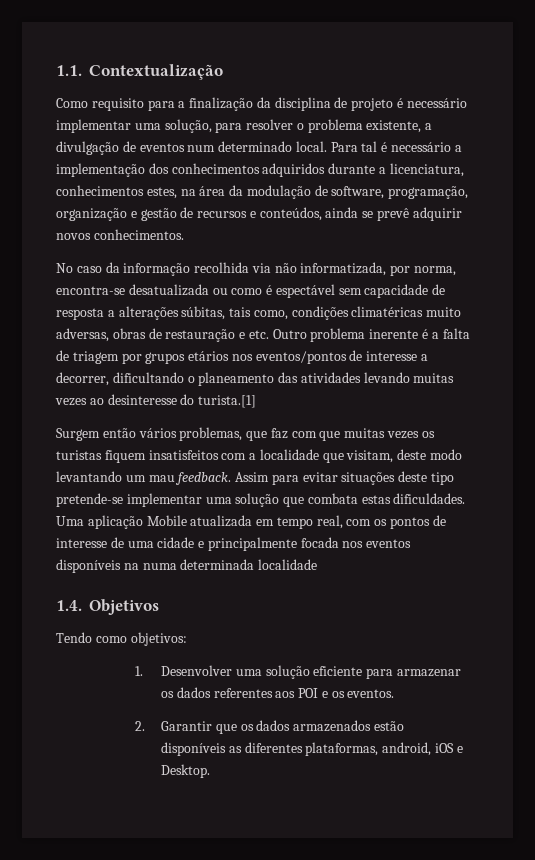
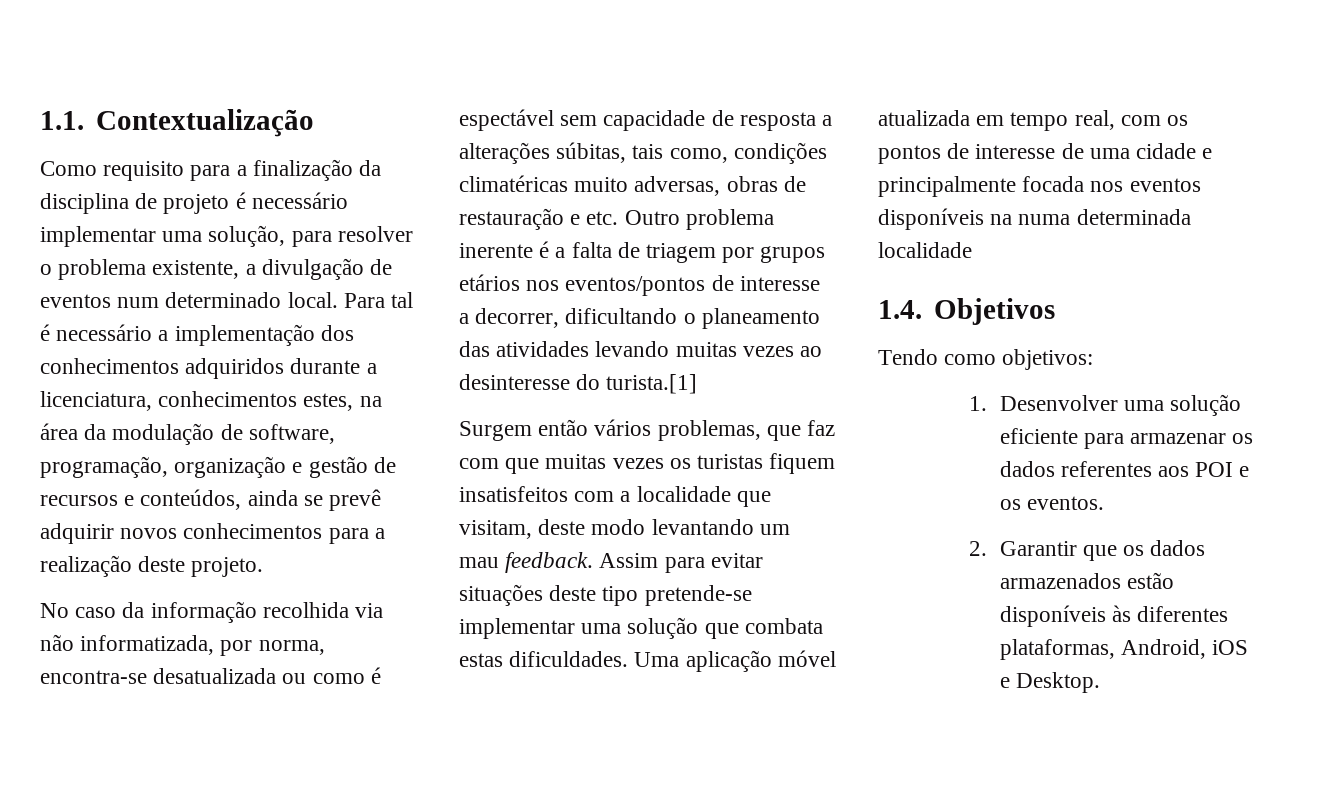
- Para tal é necessário a implementação dos conhecimentos adquiridos durante a licenciatura, conhecimentos estes, na área da modulação de software, programação, organização e gestão de recursos e conteúdos, ainda se prevê adquirir novos conhecimentos.
+ Para tal é necessário a implementação dos conhecimentos adquiridos durante a licenciatura, conhecimentos estes, na área da modulação de software, programação, organização e gestão de recursos e conteúdos, ainda se prevê adquirir novos conhecimentos para a realização deste projeto.
- Uma aplicação Mobile atualizada em tempo real, com os pontos de interesse de uma cidade e principalmente focada nos eventos disponíveis na numa determinada localidade
+ Uma aplicação móvel atualizada em tempo real, com os pontos de interesse de uma cidade e principalmente focada nos eventos disponíveis na numa determinada localidade
- 2. Garantir que os dados armazenados estão disponíveis as diferentes plataformas, android, iOS e Desktop.
+ 2. Garantir que os dados armazenados estão disponíveis às diferentes plataformas, Android, iOS e Desktop.

